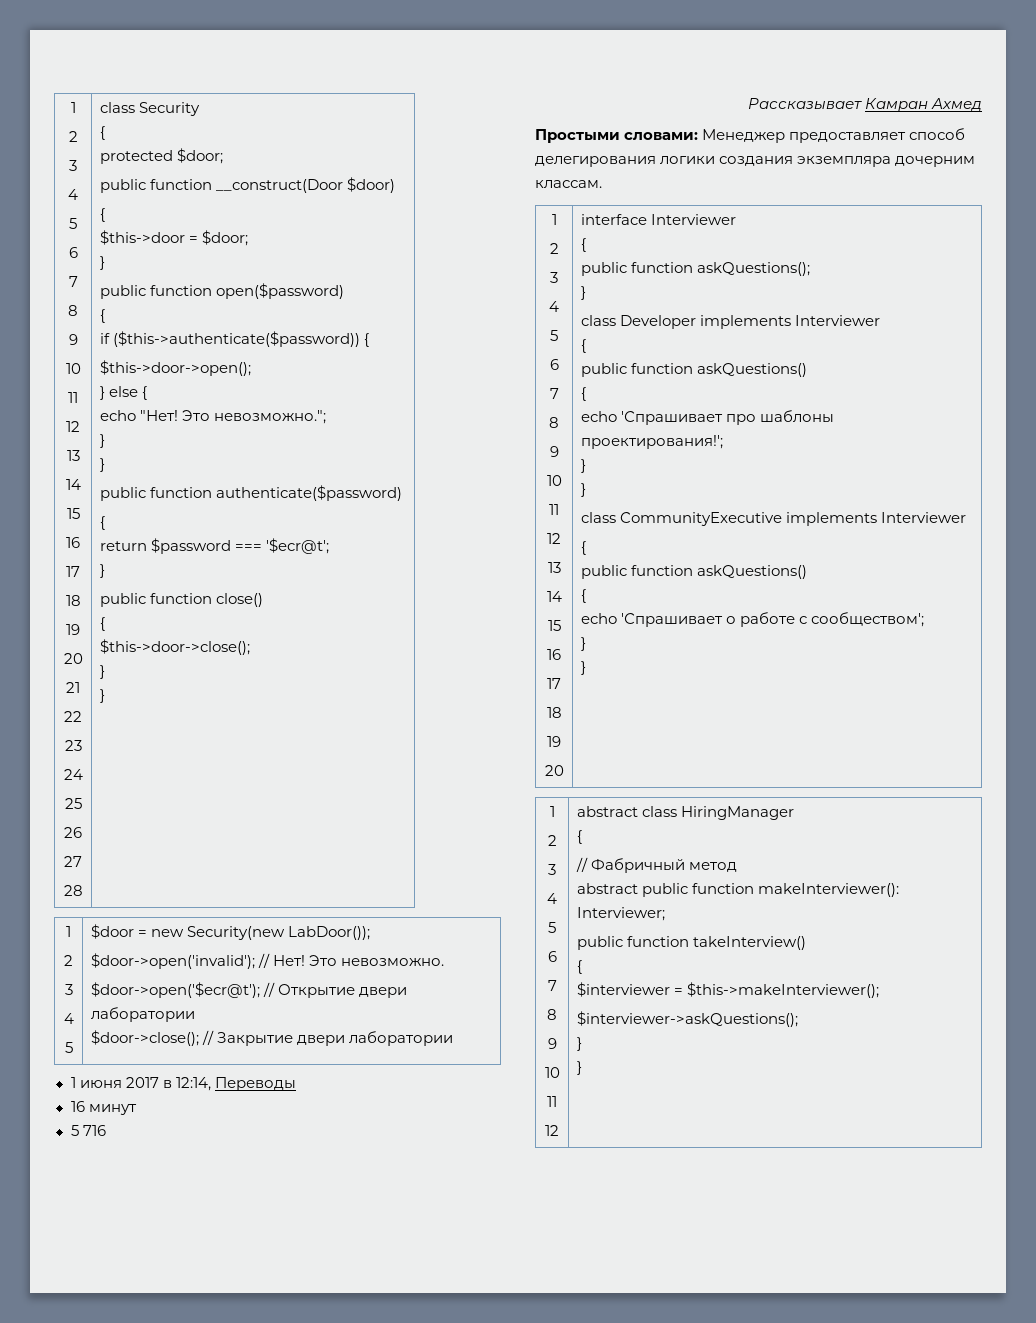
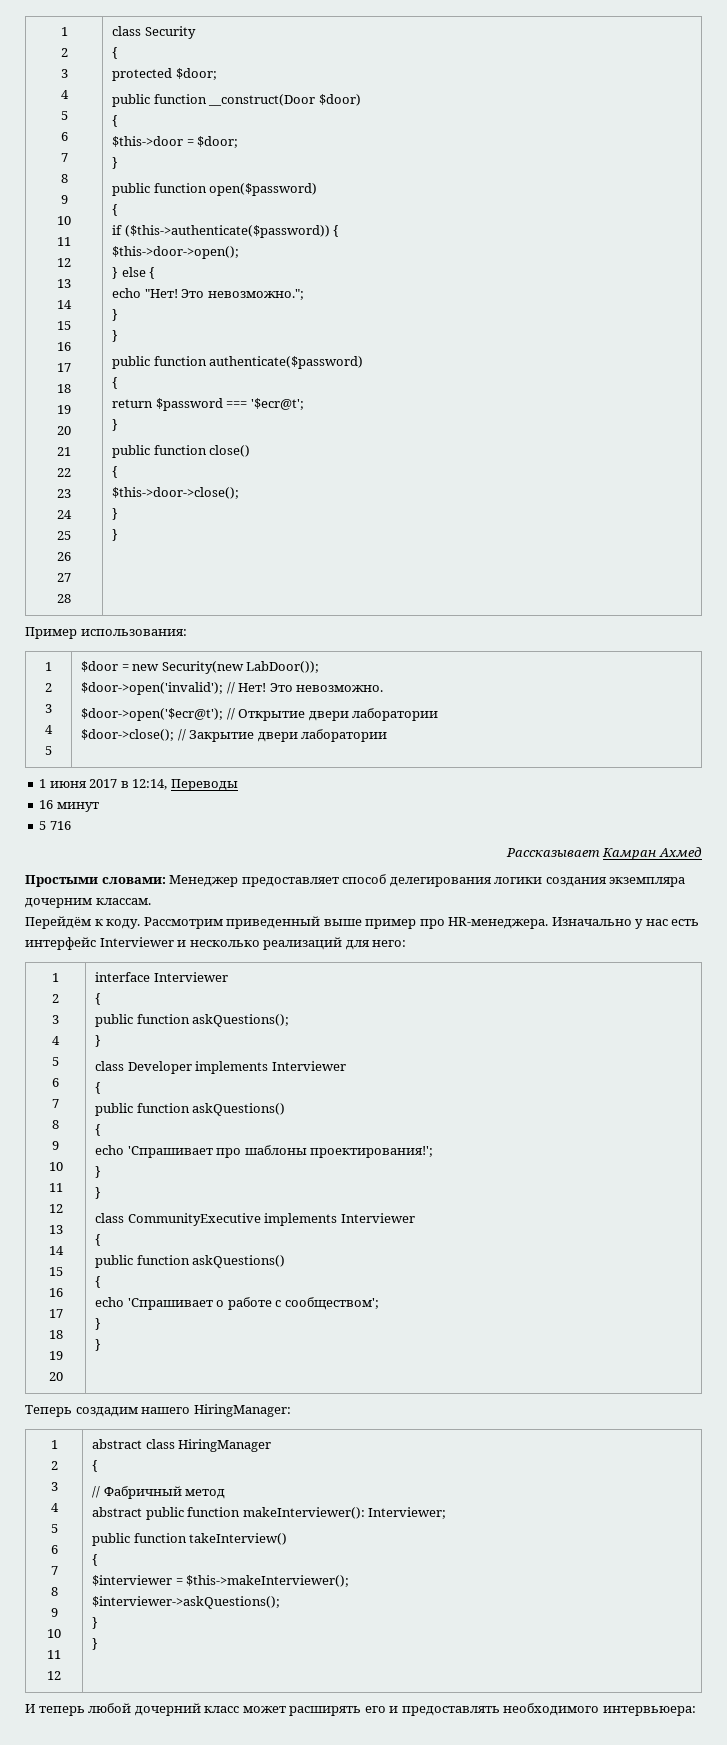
+ Пример использования:
+ Перейдём к коду. Рассмотрим приведенный выше пример про HR-менеджера. Изначально у нас есть интерфейс Interviewer и несколько реализаций для него:
+ Теперь создадим нашего HiringManager:
+ И теперь любой дочерний класс может расширять его и предоставлять необходимого интервьюера:

